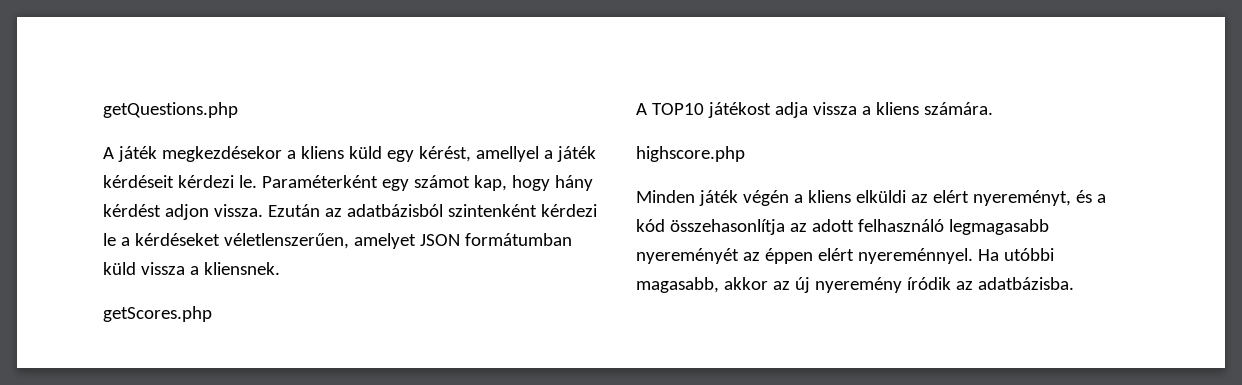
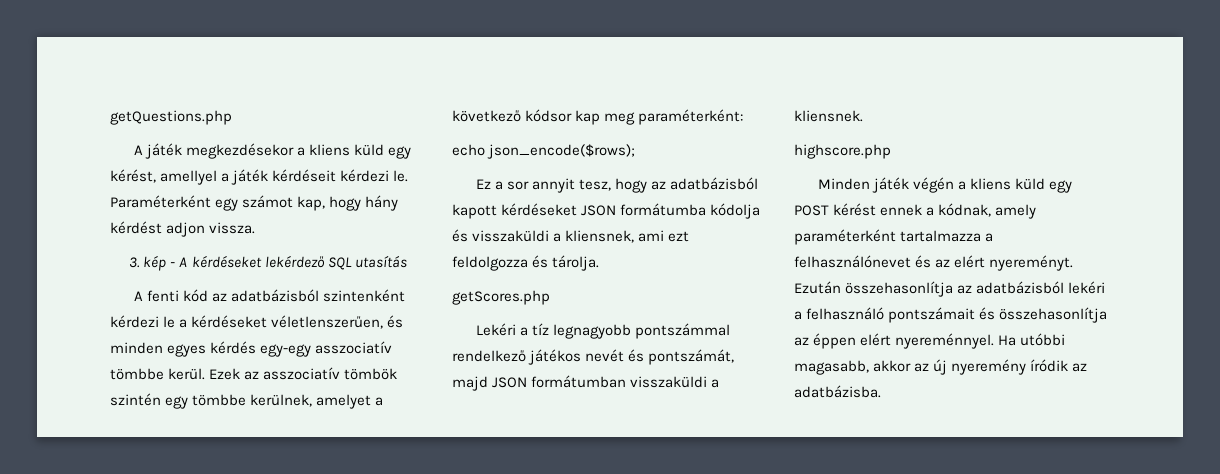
- Paraméterként egy számot kap, hogy hány kérdést adjon vissza. Ezután az adatbázisból szintenként kérdezi le a kérdéseket véletlenszerűen, amelyet JSON formátumban küld vissza a kliensnek.
+ Paraméterként egy számot kap, hogy hány kérdést adjon vissza.
+ 3. kép - A kérdéseket lekérdező SQL utasítás
+ A fenti kód az adatbázisból szintenként kérdezi le a kérdéseket véletlenszerűen, és minden egyes kérdés egy-egy asszociatív tömbbe kerül. Ezek az asszociatív tömbök szintén egy tömbbe kerülnek, amelyet a következő kódsor kap meg paraméterként:
+ echo json_encode($rows);
+ Ez a sor annyit tesz, hogy az adatbázisból kapott kérdéseket JSON formátumba kódolja és visszaküldi a kliensnek, ami ezt feldolgozza és tárolja.
  getScores.php
- A TOP10 játékost adja vissza a kliens számára.
+ Lekéri a tíz legnagyobb pontszámmal rendelkező játékos nevét és pontszámát, majd JSON formátumban visszaküldi a kliensnek.
- Minden játék végén a kliens elküldi az elért nyereményt, és a kód összehasonlítja az adott felhasználó legmagasabb nyereményét az éppen elért nyereménnyel.
+ Minden játék végén a kliens küld egy POST kérést ennek a kódnak, amely paraméterként tartalmazza a felhasználónevet és az elért nyereményt. Ezután összehasonlítja az adatbázisból lekéri a felhasználó pontszámait és összehasonlítja az éppen elért nyereménnyel.

